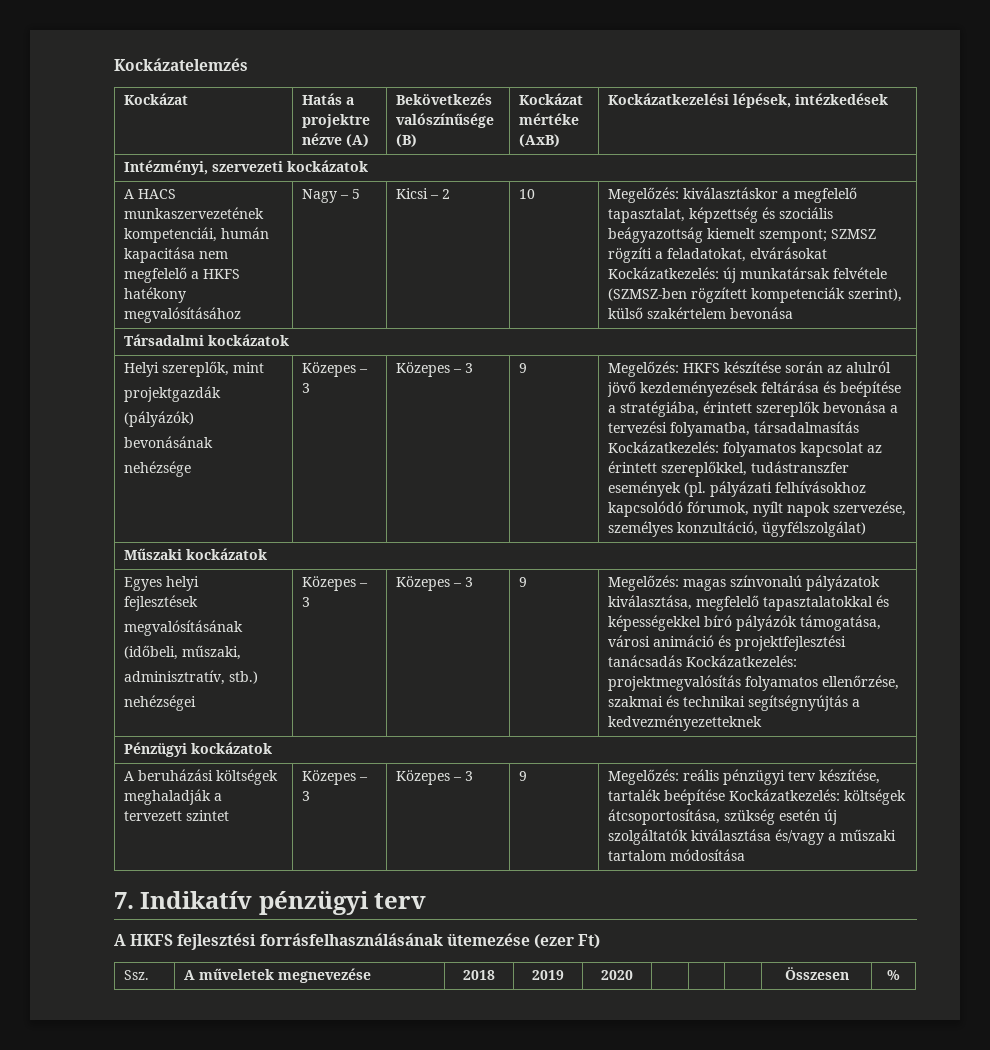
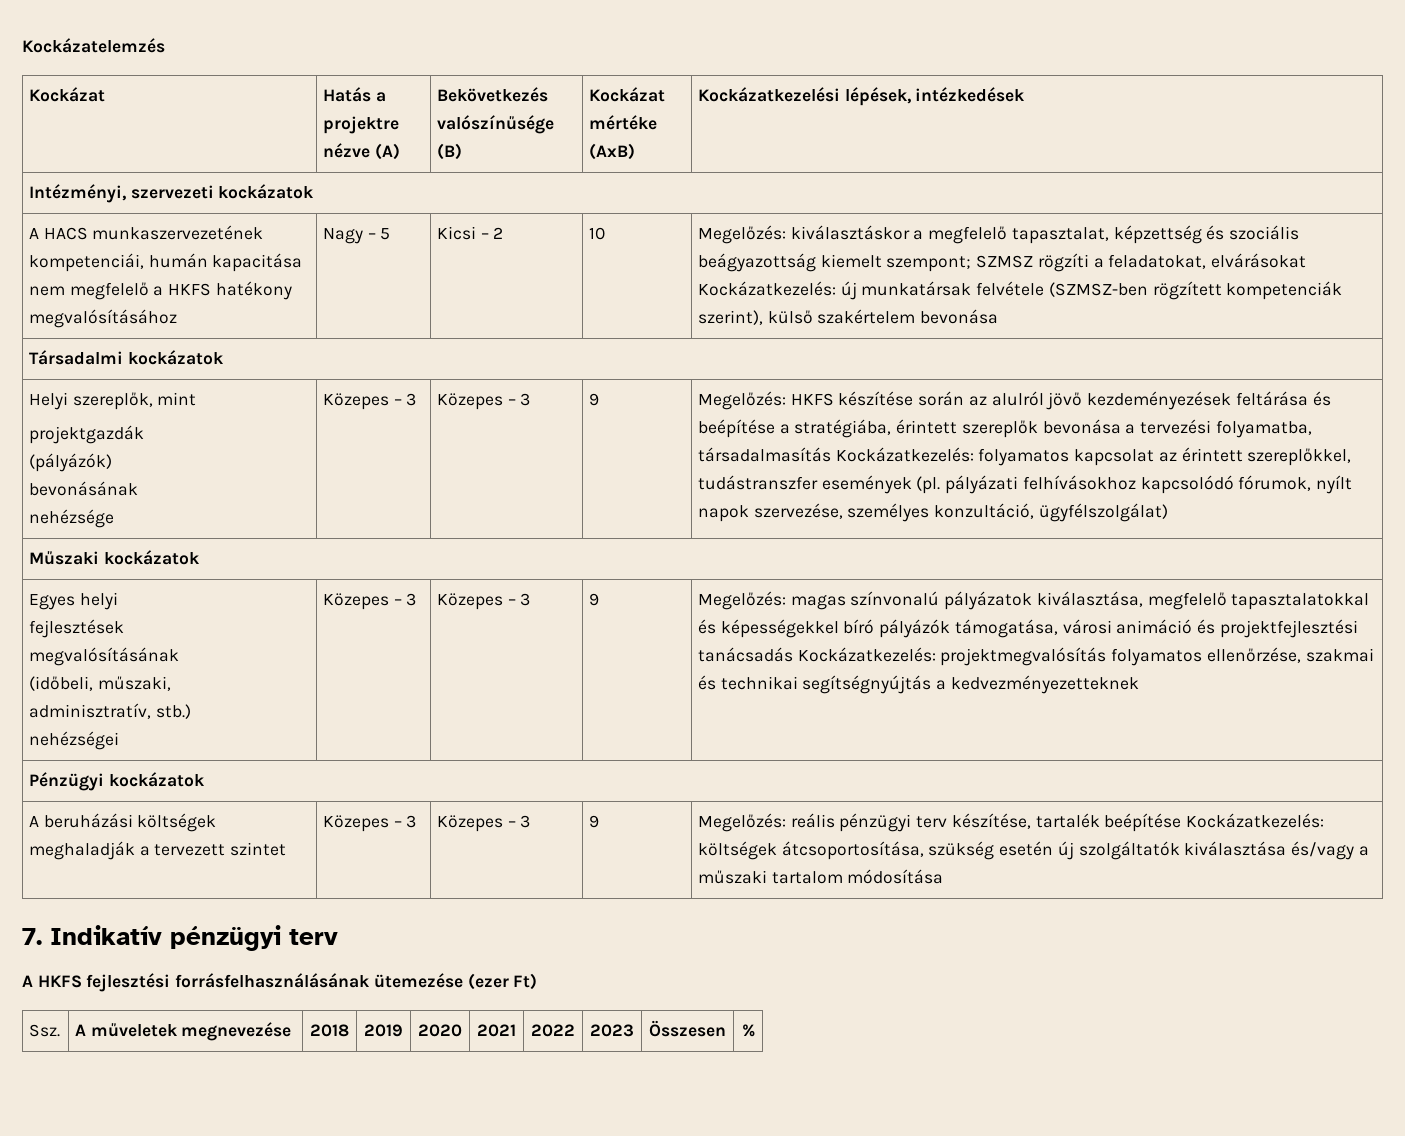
- Ssz. | A műveletek megnevezése | 2018 | 2019 | 2020 | | | | Összesen | %
+ Ssz. | A műveletek megnevezése | 2018 | 2019 | 2020 | 2021 | 2022 | 2023 | Összesen | %

